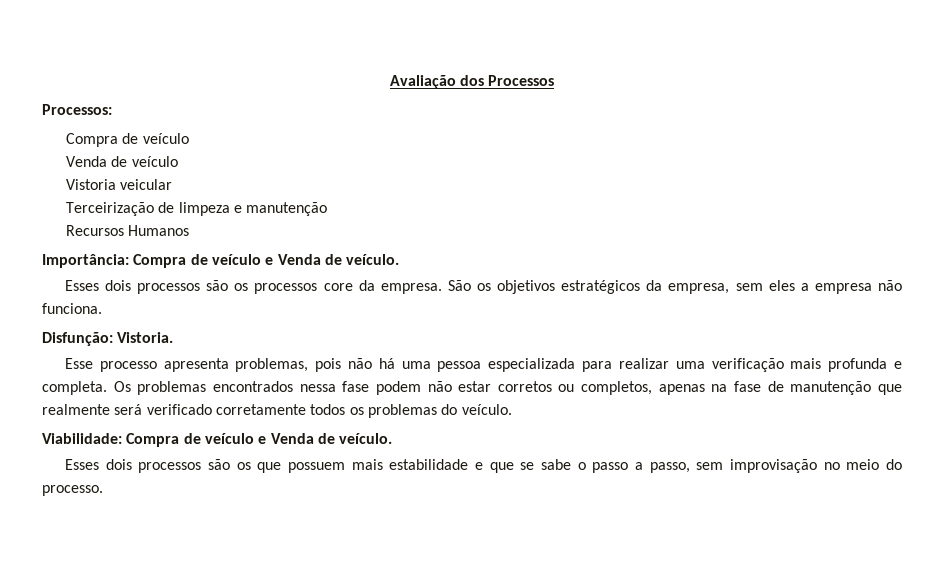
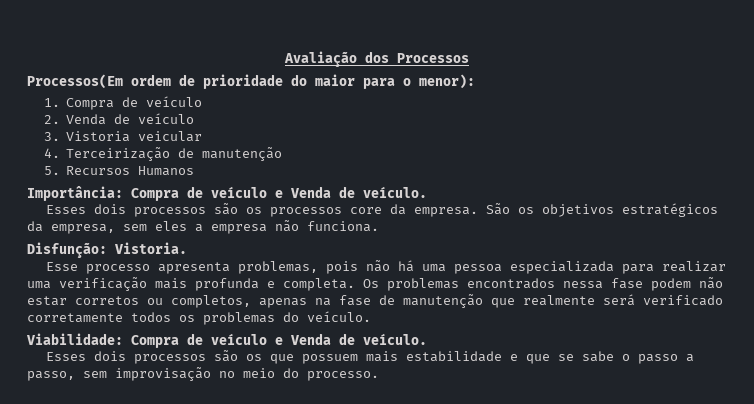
- Processos:
- Compra de veículo
+ Processos(Em ordem de prioridade do maior para o menor):
+ 1. Compra de veículo
- Venda de veículo
+ 2. Venda de veículo
- Vistoria veicular
+ 3. Vistoria veicular
- Terceirização de limpeza e manutenção
+ 4. Terceirização de manutenção
- Recursos Humanos
+ 5. Recursos Humanos

